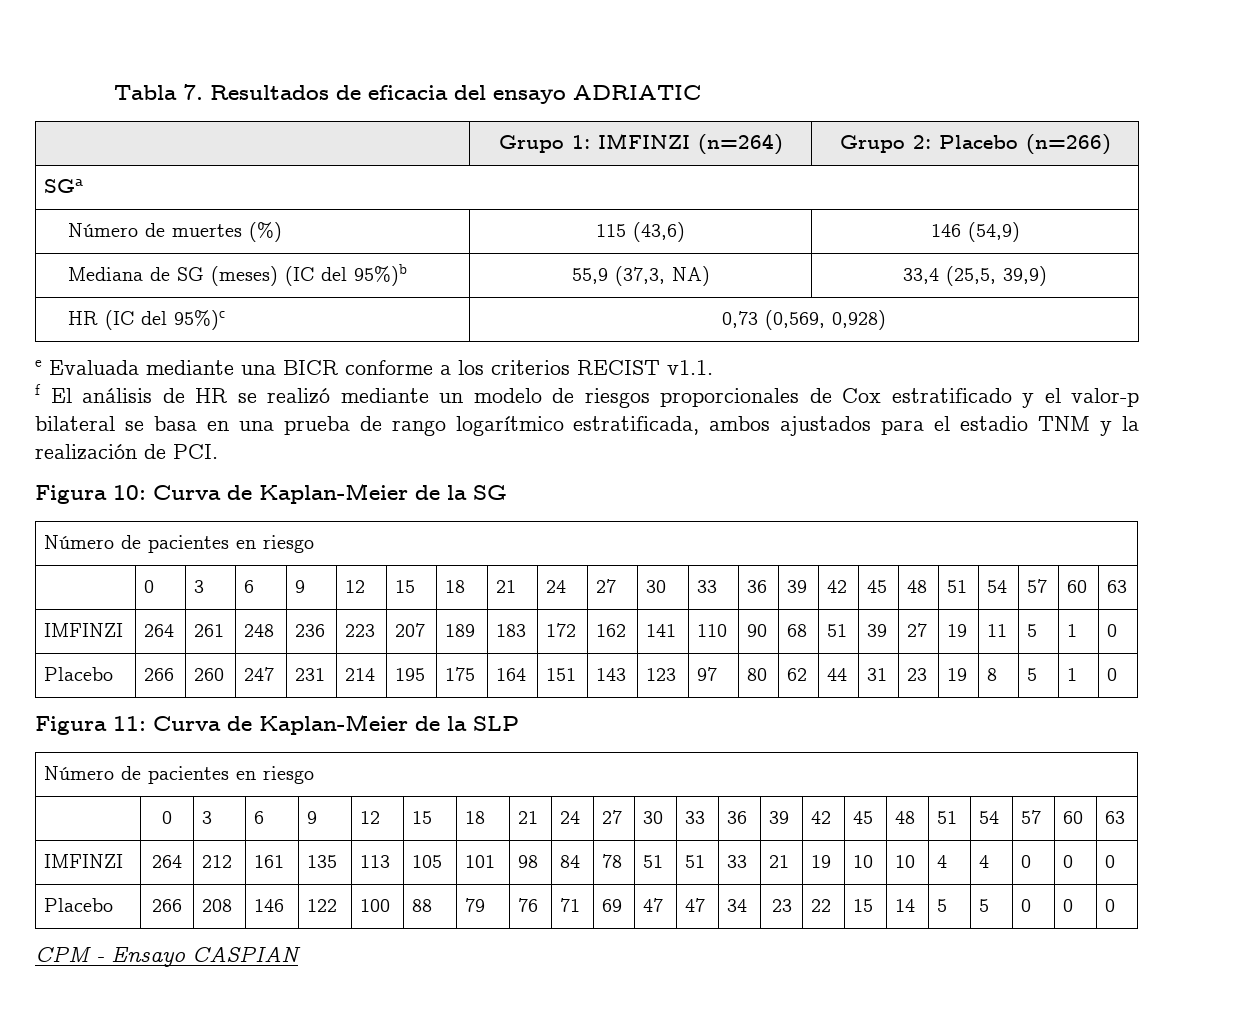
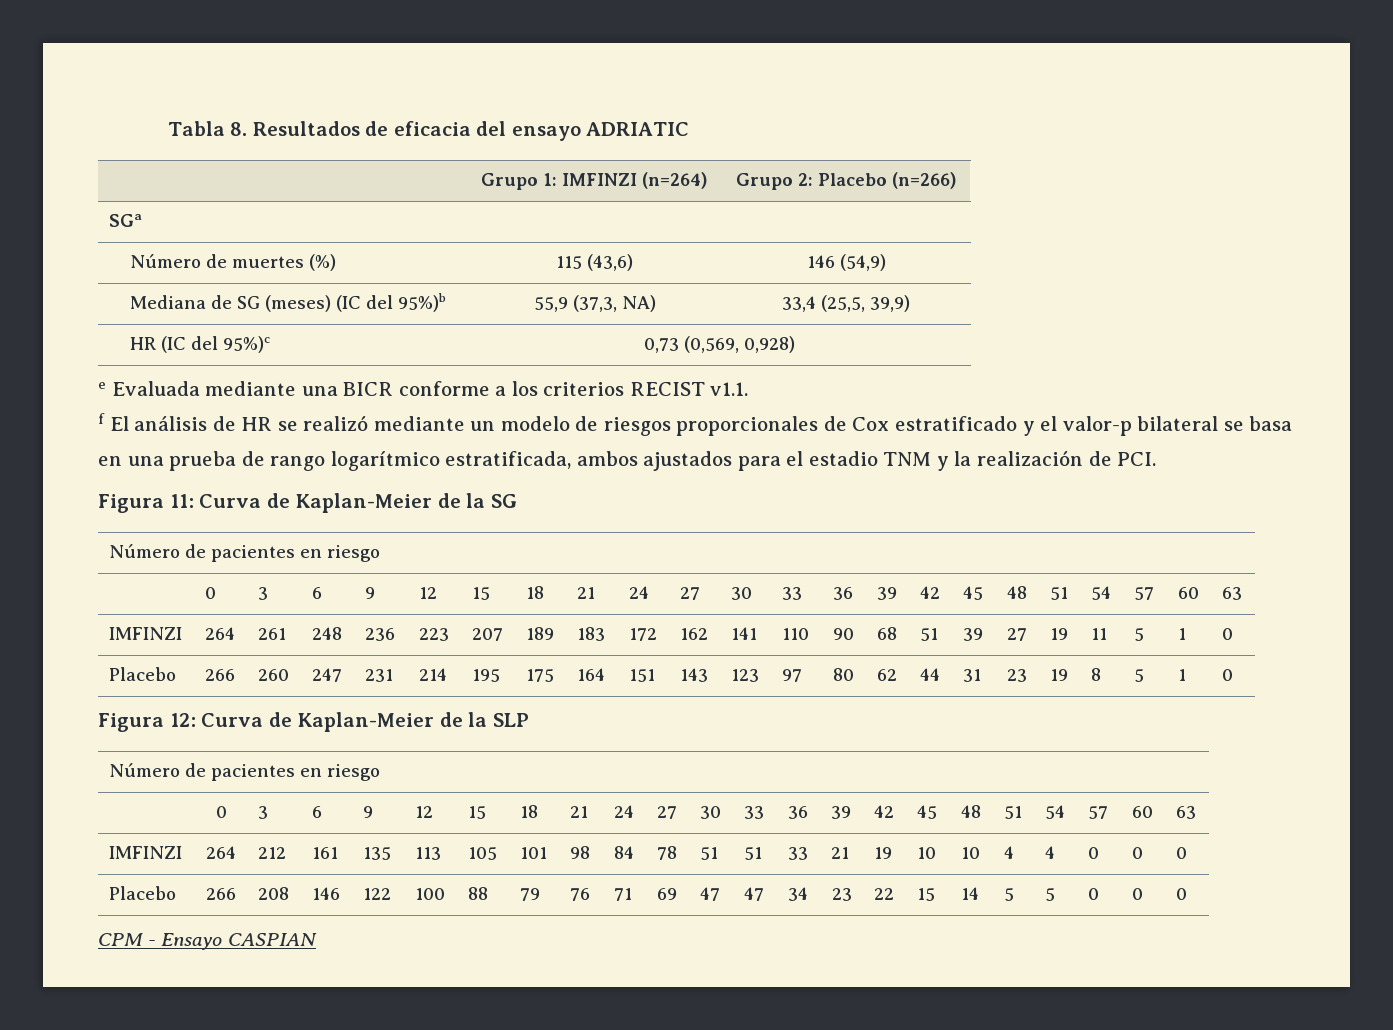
- Tabla 7. Resultados de eficacia del ensayo ADRIATIC
+ Tabla 8. Resultados de eficacia del ensayo ADRIATIC
- Figura 10: Curva de Kaplan-Meier de la SG
+ Figura 11: Curva de Kaplan-Meier de la SG
- Figura 11: Curva de Kaplan-Meier de la SLP
+ Figura 12: Curva de Kaplan-Meier de la SLP

